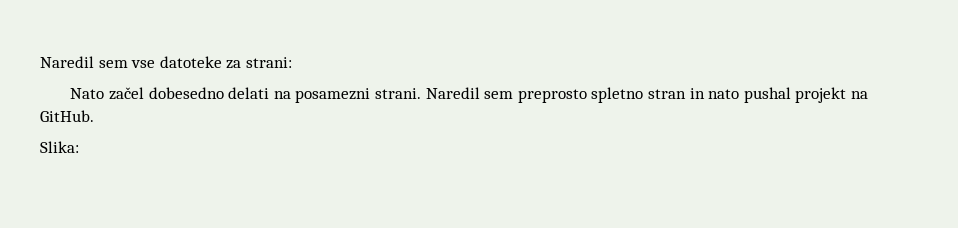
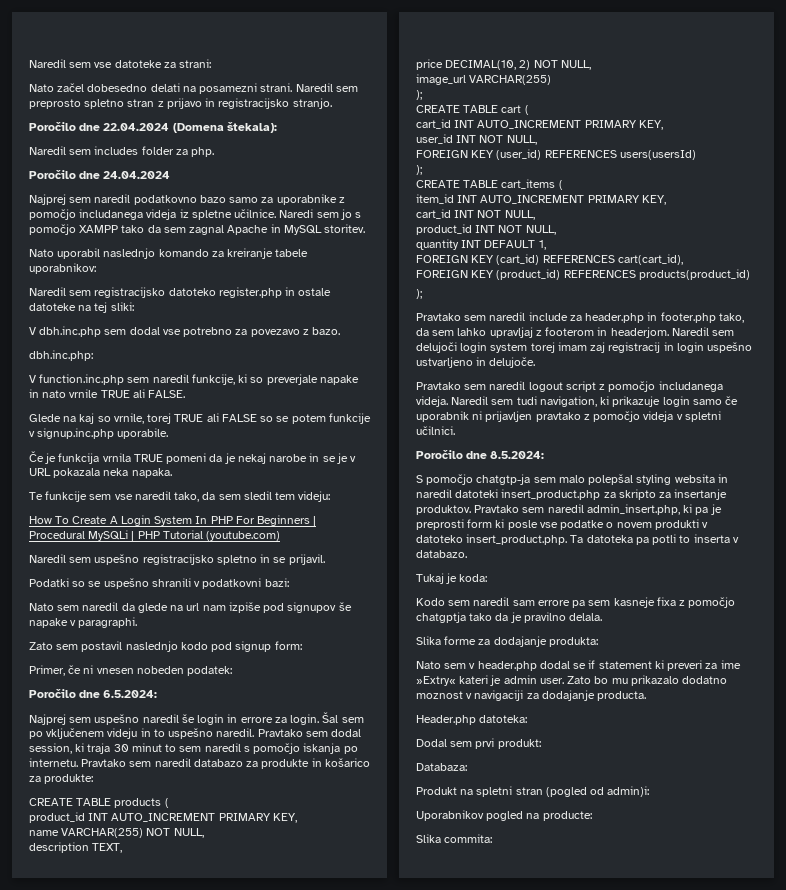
- Naredil sem preprosto spletno stran in nato pushal projekt na GitHub.
- Slika:
+ Naredil sem preprosto spletno stran z prijavo in registracijsko stranjo.
+ Poročilo dne 22.04.2024 (Domena štekala):
+ Naredil sem includes folder za php.
+ Poročilo dne 24.04.2024
+ Najprej sem naredil podatkovno bazo samo za uporabnike z pomočjo includanega videja iz spletne učilnice. Naredi sem jo s pomočjo XAMPP tako da sem zagnal Apache in MySQL storitev.
+ Nato uporabil naslednjo komando za kreiranje tabele uporabnikov:
+ Naredil sem registracijsko datoteko register.php in ostale datoteke na tej sliki:
+ V dbh.inc.php sem dodal vse potrebno za povezavo z bazo.
+ dbh.inc.php:
+ V function.inc.php sem naredil funkcije, ki so preverjale napake in nato vrnile TRUE ali FALSE.
+ Glede na kaj so vrnile, torej TRUE ali FALSE so se potem funkcije v signup.inc.php uporabile.
+ Če je funkcija vrnila TRUE pomeni da je nekaj narobe in se je v URL pokazala neka napaka.
+ Te funkcije sem vse naredil tako, da sem sledil tem videju:
+ How To Create A Login System In PHP For Beginners | Procedural MySQLi | PHP Tutorial (youtube.com)
+ Naredil sem uspešno registracijsko spletno in se prijavil.
+ Podatki so se uspešno shranili v podatkovni bazi:
+ Nato sem naredil da glede na url nam izpiše pod signupov še napake v paragraphi.
+ Zato sem postavil naslednjo kodo pod signup form:
+ Primer, če ni vnesen nobeden podatek:
+ Poročilo dne 6.5.2024:
+ Najprej sem uspešno naredil še login in errore za login. Šal sem po vključenem videju in to uspešno naredil. Pravtako sem dodal session, ki traja 30 minut to sem naredil s pomočjo iskanja po internetu. Pravtako sem naredil databazo za produkte in košarico za produkte:
+ CREATE TABLE products (
+ product_id INT AUTO_INCREMENT PRIMARY KEY,
+ name VARCHAR(255) NOT NULL,
+ description TEXT,
+ price DECIMAL(10, 2) NOT NULL,
+ image_url VARCHAR(255)
+ );
+ CREATE TABLE cart (
+ cart_id INT AUTO_INCREMENT PRIMARY KEY,
+ user_id INT NOT NULL,
+ FOREIGN KEY (user_id) REFERENCES users(usersId)
+ );
+ CREATE TABLE cart_items (
+ item_id INT AUTO_INCREMENT PRIMARY KEY,
+ cart_id INT NOT NULL,
+ product_id INT NOT NULL,
+ quantity INT DEFAULT 1,
+ FOREIGN KEY (cart_id) REFERENCES cart(cart_id),
+ FOREIGN KEY (product_id) REFERENCES products(product_id)
+ );
+ Pravtako sem naredil include za header.php in footer.php tako, da sem lahko upravljaj z footerom in headerjom. Naredil sem delujoči login system torej imam zaj registracij in login uspešno ustvarljeno in delujoče.
+ Pravtako sem naredil logout script z pomočjo includanega videja. Naredil sem tudi navigation, ki prikazuje login samo če uporabnik ni prijavljen pravtako z pomočjo videja v spletni učilnici.
+ Poročilo dne 8.5.2024:
+ S pomočjo chatgtp-ja sem malo polepšal styling websita in naredil datoteki insert_product.php za skripto za insertanje produktov. Pravtako sem naredil admin_insert.php, ki pa je preprosti form ki posle vse podatke o novem produkti v datoteko insert_product.php. Ta datoteka pa potli to inserta v databazo.
+ Tukaj je koda:
+ Kodo sem naredil sam errore pa sem kasneje fixa z pomočjo chatgptja tako da je pravilno delala.
+ Slika forme za dodajanje produkta:
+ Nato sem v header.php dodal se if statement ki preveri za ime »Extry« kateri je admin user. Zato bo mu prikazalo dodatno moznost v navigaciji za dodajanje producta.
+ Header.php datoteka:
+ Dodal sem prvi produkt:
+ Databaza:
+ Produkt na spletni stran (pogled od admin)i:
+ Uporabnikov pogled na producte:
+ Slika commita:

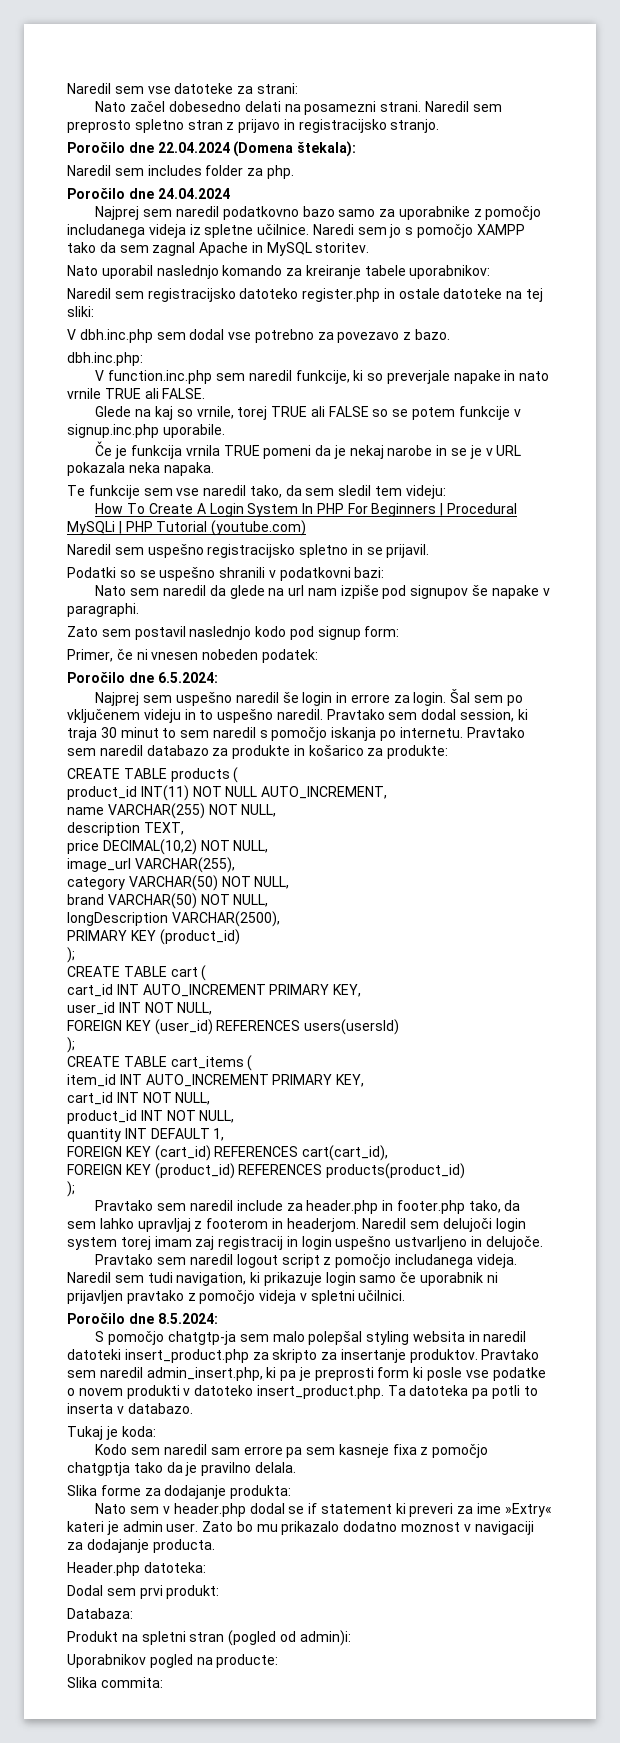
- product_id INT AUTO_INCREMENT PRIMARY KEY,
+ product_id INT(11) NOT NULL AUTO_INCREMENT,
- price DECIMAL(10, 2) NOT NULL,
+ price DECIMAL(10,2) NOT NULL,
- image_url VARCHAR(255)
+ image_url VARCHAR(255),
+ category VARCHAR(50) NOT NULL,
+ brand VARCHAR(50) NOT NULL,
+ longDescription VARCHAR(2500),
+ PRIMARY KEY (product_id)

